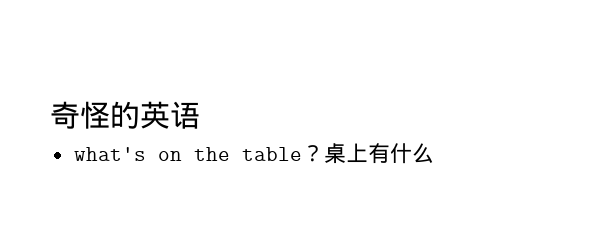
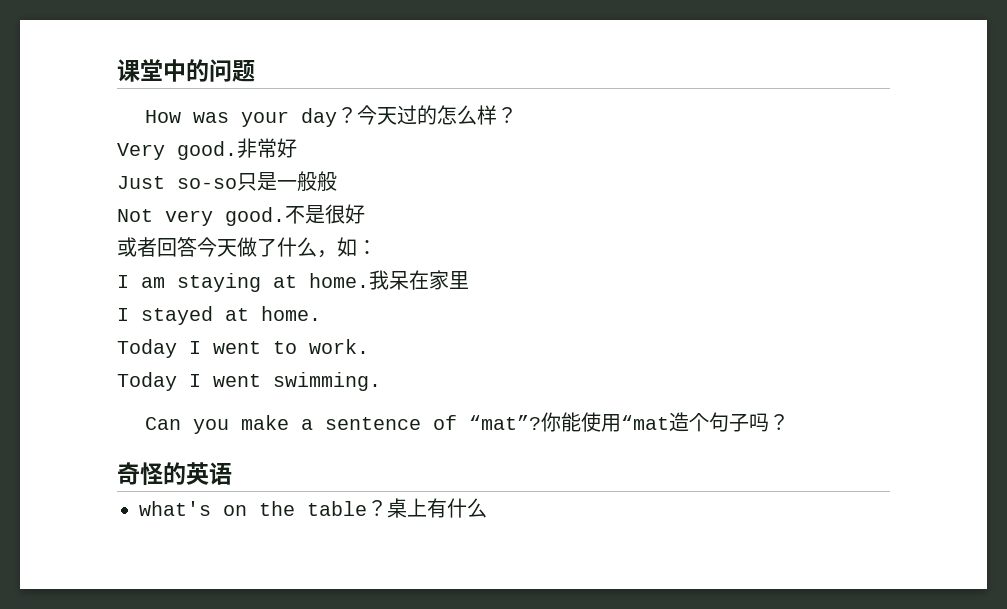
+ 课堂中的问题
+ How was your day？今天过的怎么样？
+ Very good.非常好
+ Just so-so只是一般般
+ Not very good.不是很好
+ 或者回答今天做了什么，如：
+ I am staying at home.我呆在家里
+ I stayed at home.
+ Today I went to work.
+ Today I went swimming.
+ Can you make a sentence of “mat”?你能使用“mat造个句子吗？

